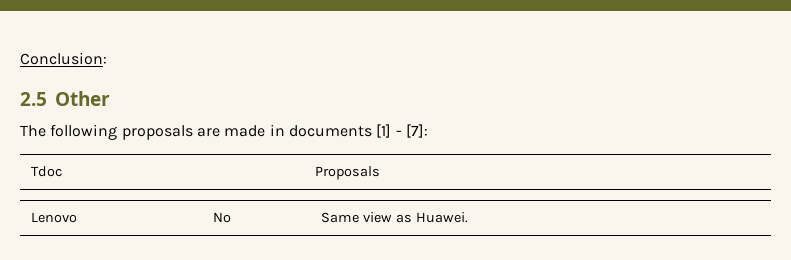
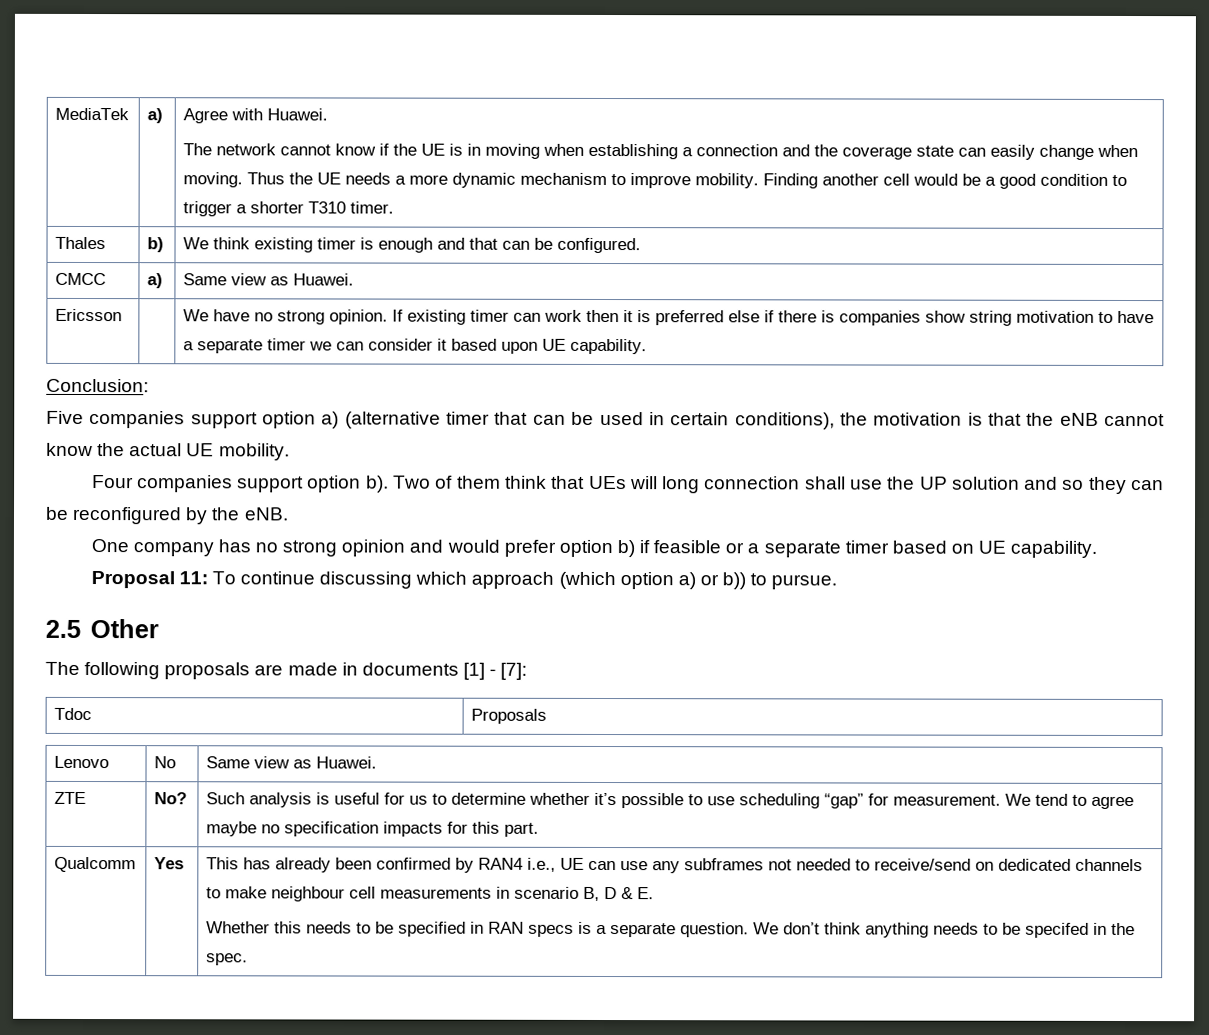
+ MediaTek | a) | Agree with Huawei.
+ The network cannot know if the UE is in moving when establishing a connection and the coverage state can easily change when moving. Thus the UE needs a more dynamic mechanism to improve mobility. Finding another cell would be a good condition to trigger a shorter T310 timer.
+ Thales | b) | We think existing timer is enough and that can be configured.
+ CMCC | a) | Same view as Huawei.
+ Ericsson | | We have no strong opinion. If existing timer can work then it is preferred else if there is companies show string motivation to have a separate timer we can consider it based upon UE capability.
  Conclusion:
+ Five companies support option a) (alternative timer that can be used in certain conditions), the motivation is that the eNB cannot know the actual UE mobility.
+ Four companies support option b). Two of them think that UEs will long connection shall use the UP solution and so they can be reconfigured by the eNB.
+ One company has no strong opinion and would prefer option b) if feasible or a separate timer based on UE capability.
+ Proposal 11: To continue discussing which approach (which option a) or b)) to pursue.
+ ZTE | No? | Such analysis is useful for us to determine whether it’s possible to use scheduling “gap” for measurement. We tend to agree maybe no specification impacts for this part.
+ Qualcomm | Yes | This has already been confirmed by RAN4 i.e., UE can use any subframes not needed to receive/send on dedicated channels to make neighbour cell measurements in scenario B, D & E.
+ Whether this needs to be specified in RAN specs is a separate question. We don’t think anything needs to be specifed in the spec.

